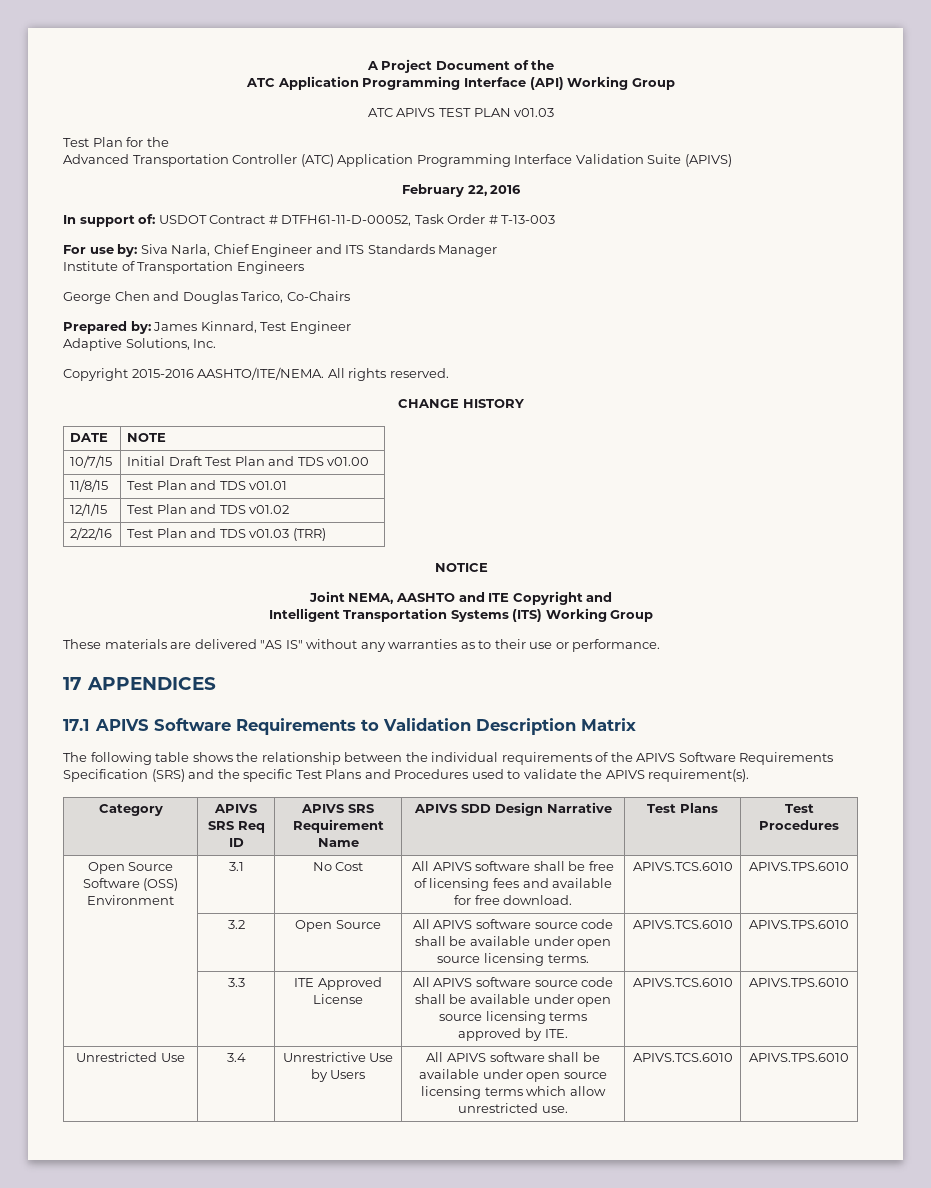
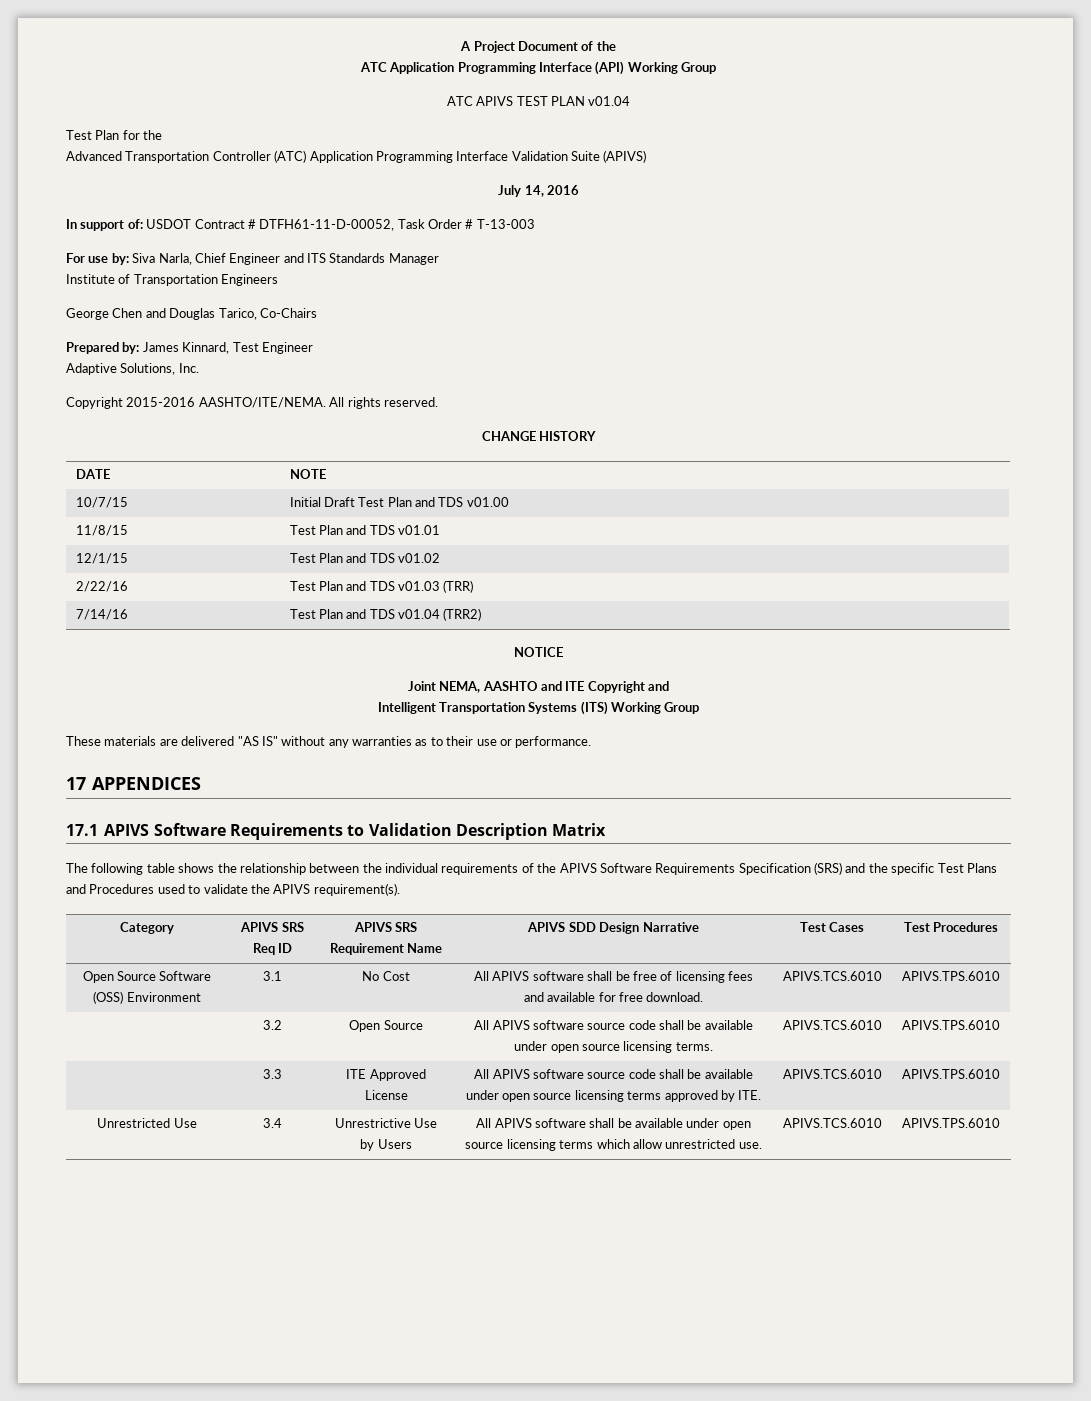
- ATC APIVS TEST PLAN v01.03
+ ATC APIVS TEST PLAN v01.04
- February 22, 2016
+ July 14, 2016
+ 7/14/16 | Test Plan and TDS v01.04 (TRR2)
- Category | APIVS SRS Req ID | APIVS SRS Requirement Name | APIVS SDD Design Narrative | Test Plans | Test Procedures
+ Category | APIVS SRS Req ID | APIVS SRS Requirement Name | APIVS SDD Design Narrative | Test Cases | Test Procedures

